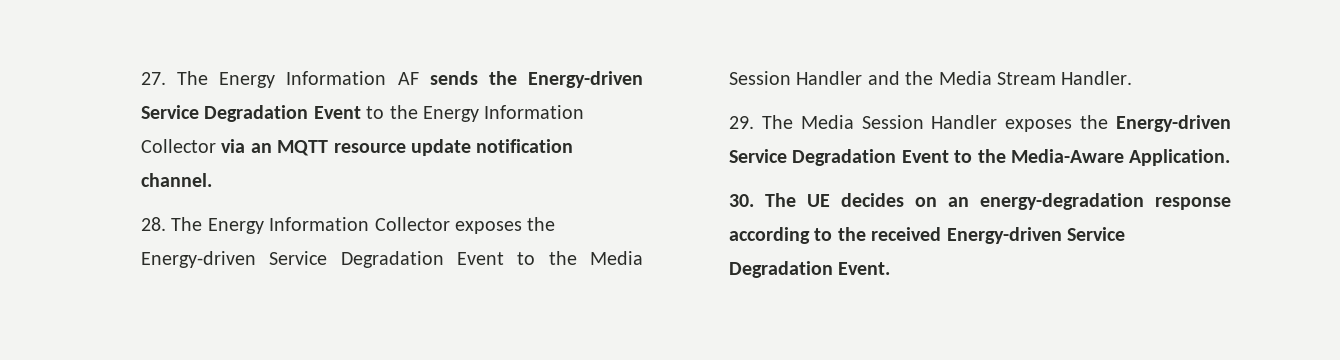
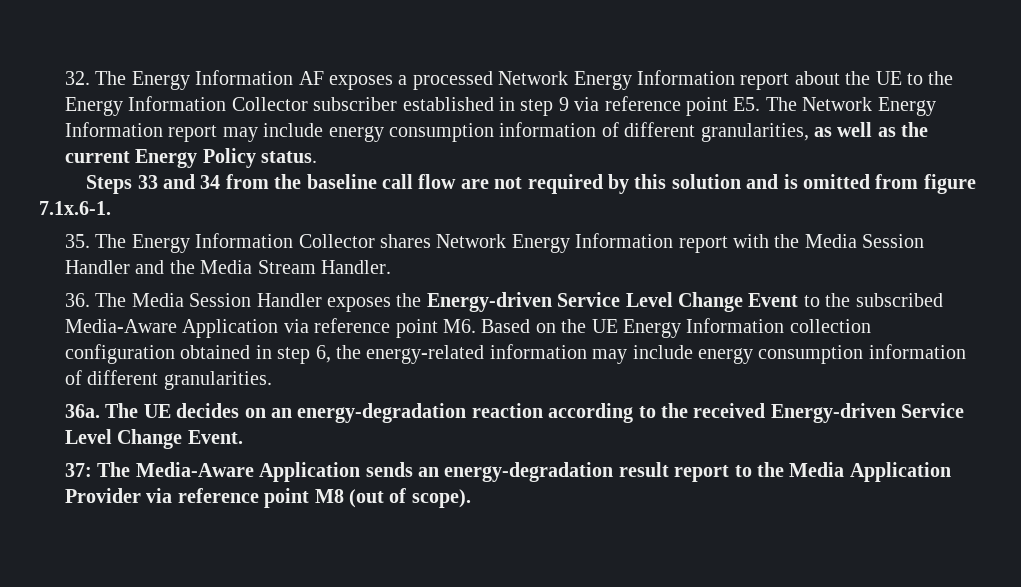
- 27. The Energy Information AF sends the Energy-driven Service Degradation Event to the Energy Information Collector via an MQTT resource update notification channel.
- 28. The Energy Information Collector exposes the Energy-driven Service Degradation Event to the Media Session Handler and the Media Stream Handler.
+ 32. The Energy Information AF exposes a processed Network Energy Information report about the UE to the Energy Information Collector subscriber established in step 9 via reference point E5. The Network Energy Information report may include energy consumption information of different granularities, as well as the current Energy Policy status.
+ Steps 33 and 34 from the baseline call flow are not required by this solution and is omitted from figure 7.1x.6-1.
+ 35. The Energy Information Collector shares Network Energy Information report with the Media Session Handler and the Media Stream Handler.
- 29. The Media Session Handler exposes the Energy-driven Service Degradation Event to the Media-Aware Application.
- 30. The UE decides on an energy-degradation response according to the received Energy-driven Service Degradation Event.
+ 36. The Media Session Handler exposes the Energy-driven Service Level Change Event to the subscribed Media-Aware Application via reference point M6. Based on the UE Energy Information collection configuration obtained in step 6, the energy-related information may include energy consumption information of different granularities.
+ 36a. The UE decides on an energy-degradation reaction according to the received Energy-driven Service Level Change Event.
+ 37: The Media-Aware Application sends an energy-degradation result report to the Media Application Provider via reference point M8 (out of scope).

